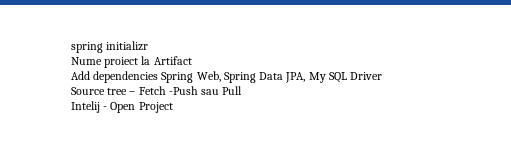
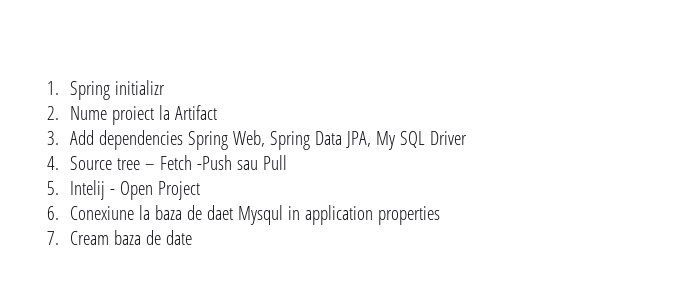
- spring initializr
+ 1. Spring initializr
- Nume proiect la Artifact
+ 2. Nume proiect la Artifact
- Add dependencies Spring Web, Spring Data JPA, My SQL Driver
+ 3. Add dependencies Spring Web, Spring Data JPA, My SQL Driver
- Source tree – Fetch -Push sau Pull
+ 4. Source tree – Fetch -Push sau Pull
- Intelij - Open Project
+ 5. Intelij - Open Project
+ 6. Conexiune la baza de daet Mysqul in application properties
+ 7. Cream baza de date

